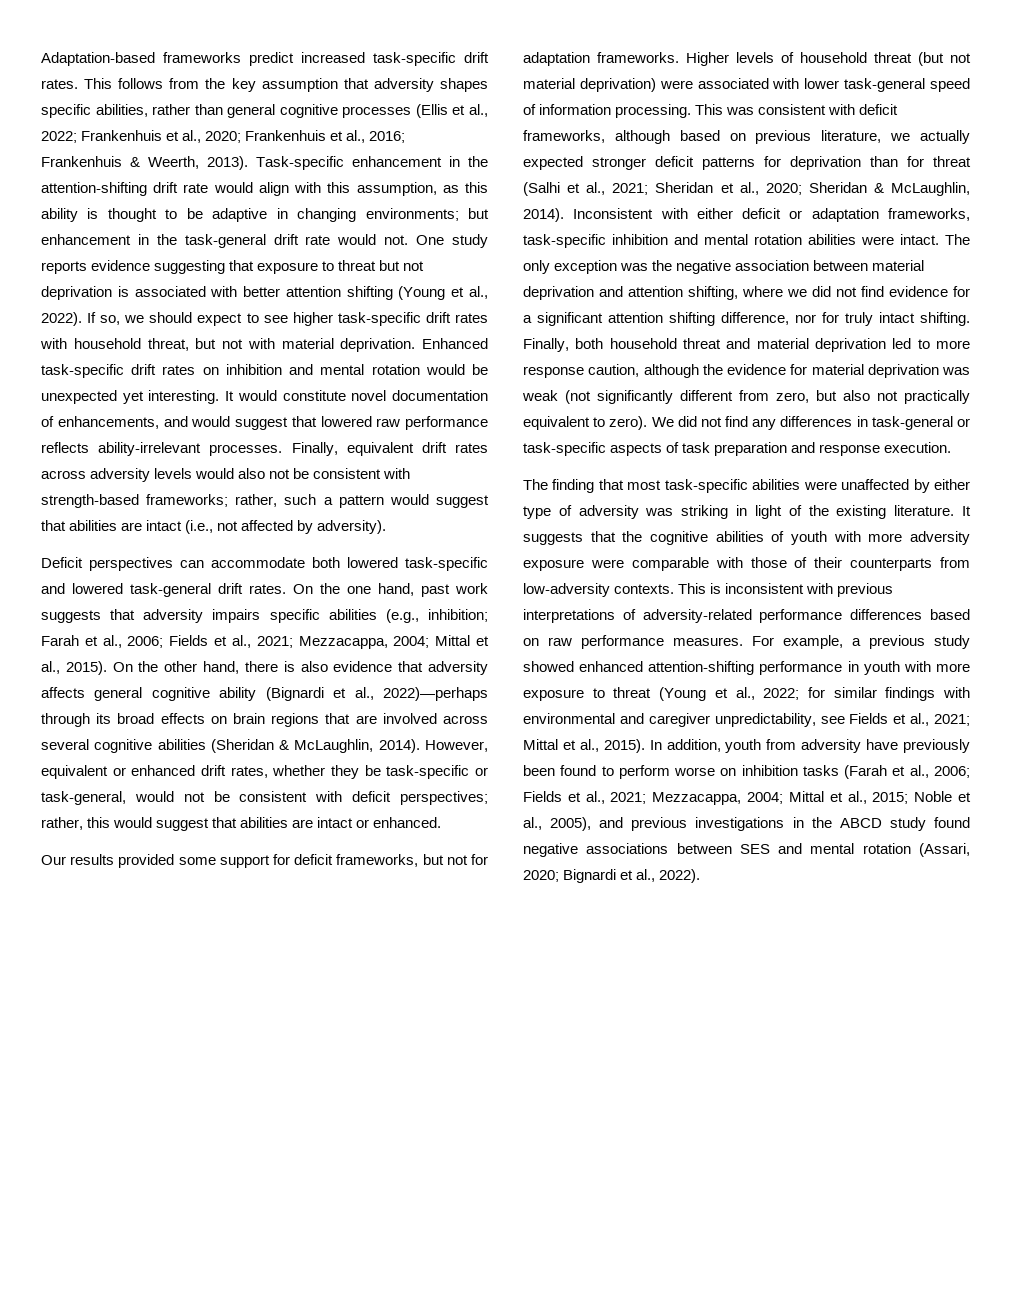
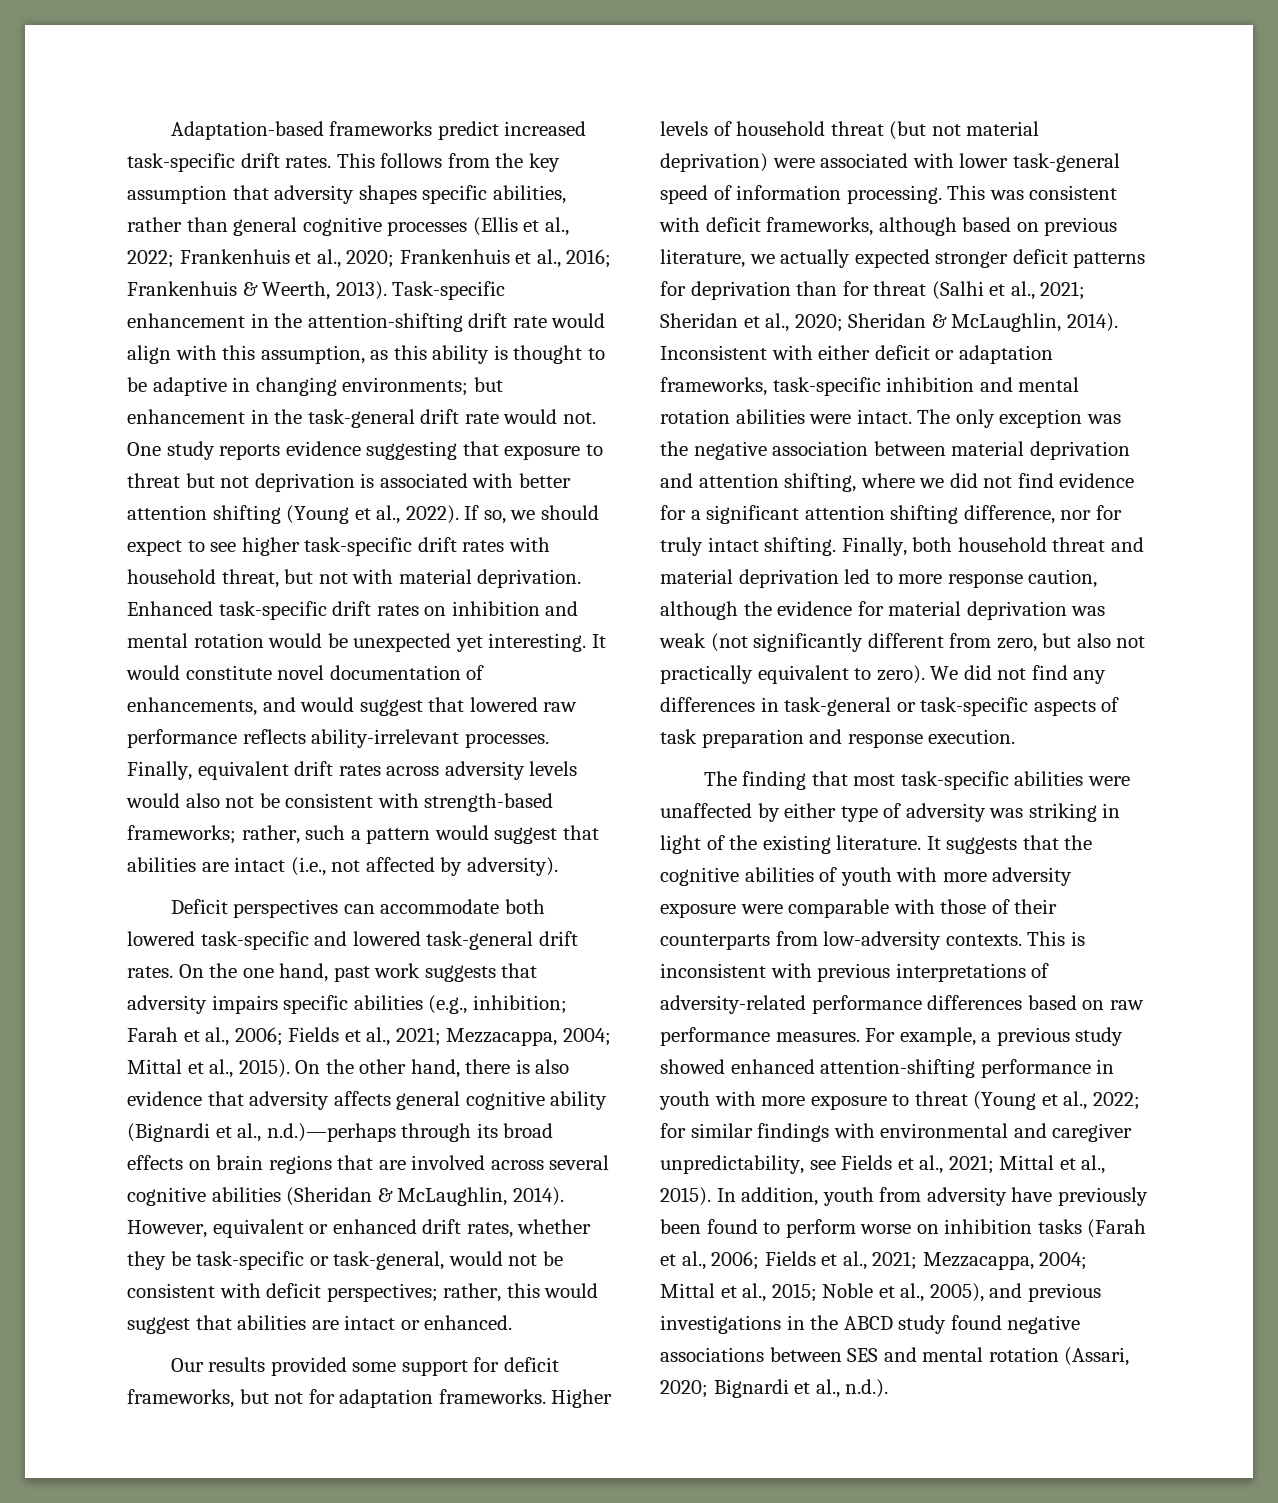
- On the other hand, there is also evidence that adversity affects general cognitive ability (Bignardi et al., 2022)—perhaps through its broad effects on brain regions that are involved across several cognitive abilities (Sheridan & McLaughlin, 2014).
+ On the other hand, there is also evidence that adversity affects general cognitive ability (Bignardi et al., n.d.)—perhaps through its broad effects on brain regions that are involved across several cognitive abilities (Sheridan & McLaughlin, 2014).
- In addition, youth from adversity have previously been found to perform worse on inhibition tasks (Farah et al., 2006; Fields et al., 2021; Mezzacappa, 2004; Mittal et al., 2015; Noble et al., 2005), and previous investigations in the ABCD study found negative associations between SES and mental rotation (Assari, 2020; Bignardi et al., 2022).
+ In addition, youth from adversity have previously been found to perform worse on inhibition tasks (Farah et al., 2006; Fields et al., 2021; Mezzacappa, 2004; Mittal et al., 2015; Noble et al., 2005), and previous investigations in the ABCD study found negative associations between SES and mental rotation (Assari, 2020; Bignardi et al., n.d.).

